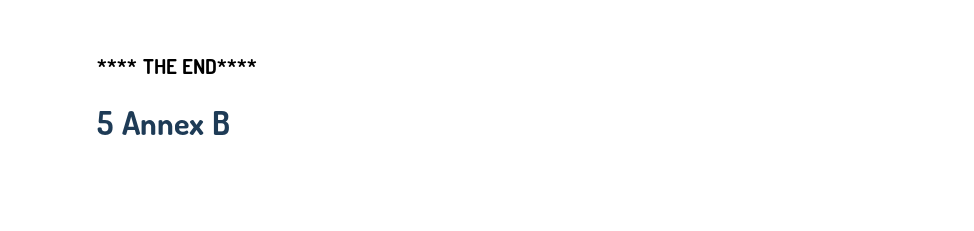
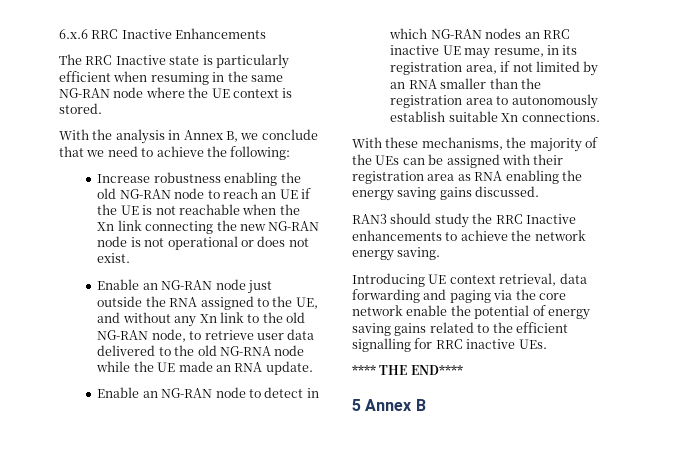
+ 6.x.6 RRC Inactive Enhancements
+ The RRC Inactive state is particularly efficient when resuming in the same NG-RAN node where the UE context is stored.
+ With the analysis in Annex B, we conclude that we need to achieve the following:
+ Increase robustness enabling the old NG-RAN node to reach an UE if the UE is not reachable when the Xn link connecting the new NG-RAN node is not operational or does not exist.
+ Enable an NG-RAN node just outside the RNA assigned to the UE, and without any Xn link to the old NG-RAN node, to retrieve user data delivered to the old NG-RNA node while the UE made an RNA update.
+ Enable an NG-RAN node to detect in which NG-RAN nodes an RRC inactive UE may resume, in its registration area, if not limited by an RNA smaller than the registration area to autonomously establish suitable Xn connections.
+ With these mechanisms, the majority of the UEs can be assigned with their registration area as RNA enabling the energy saving gains discussed.
+ RAN3 should study the RRC Inactive enhancements to achieve the network energy saving.
+ Introducing UE context retrieval, data forwarding and paging via the core network enable the potential of energy saving gains related to the efficient signalling for RRC inactive UEs.

